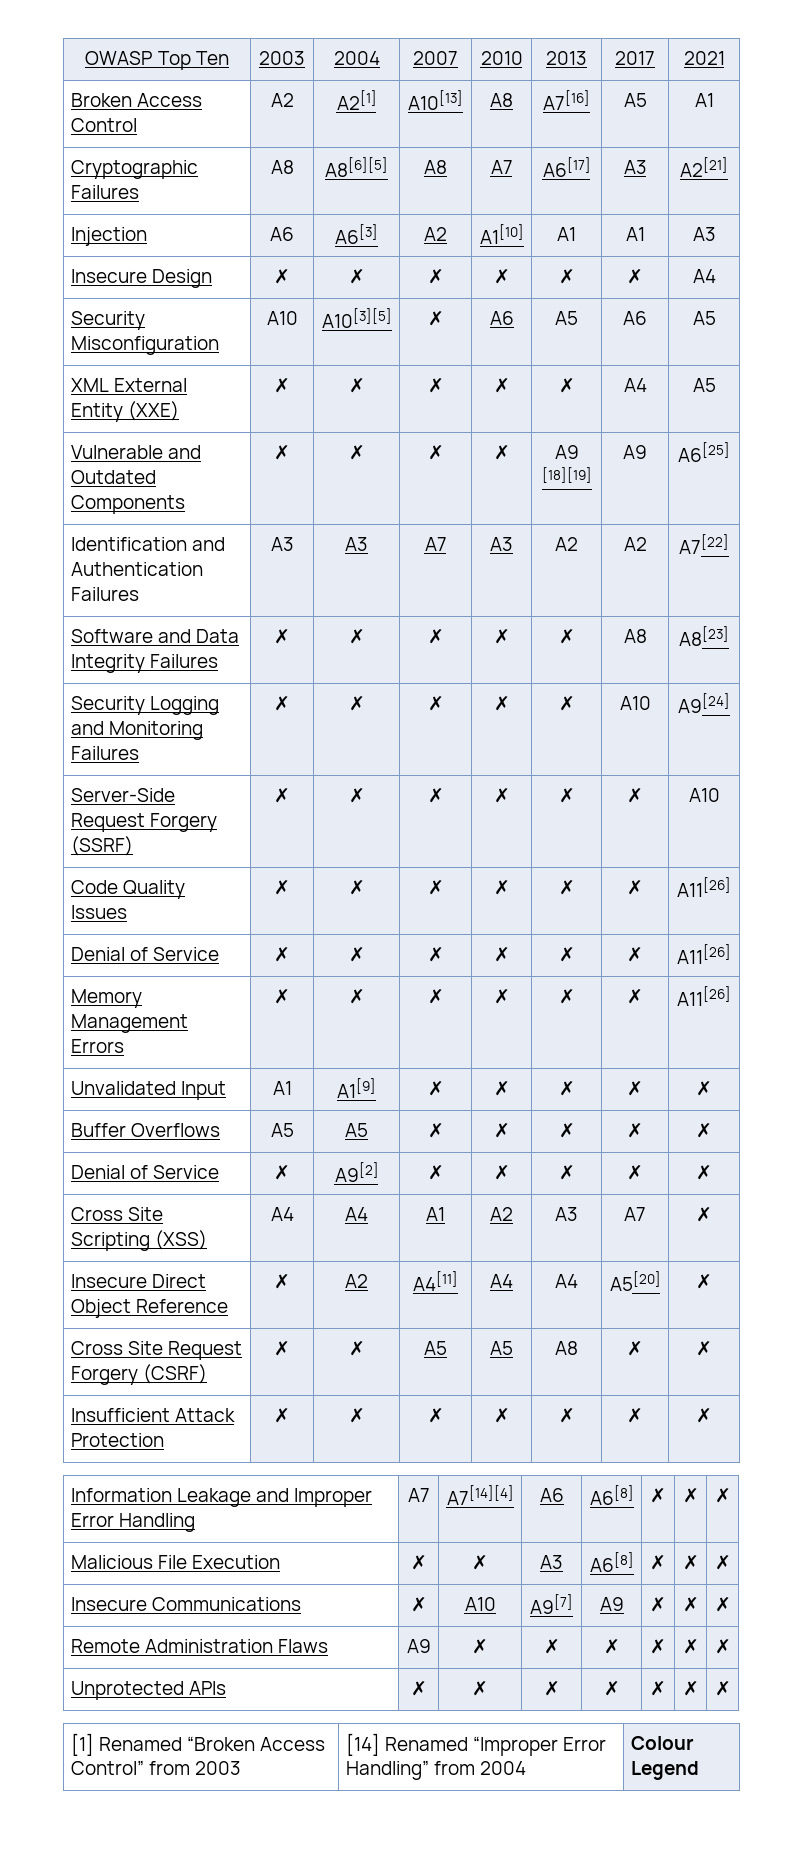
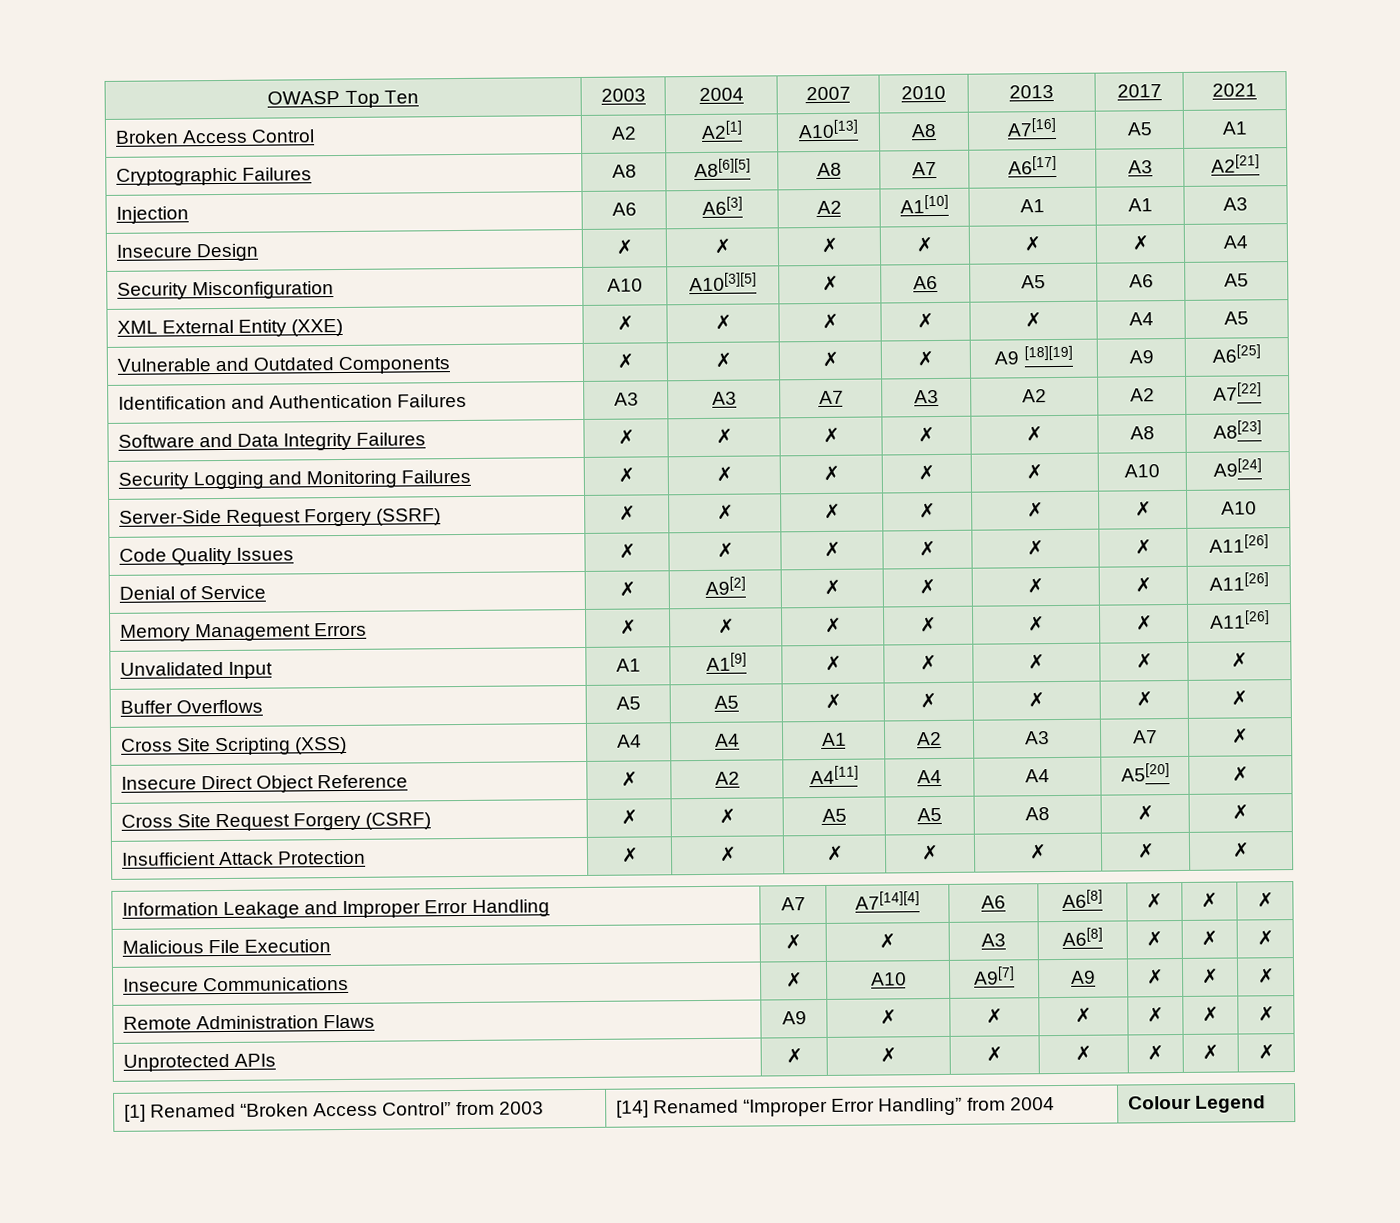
- Denial of Service | ✗ | ✗ | ✗ | ✗ | ✗ | ✗ | A11[26]
+ Denial of Service | ✗ | A9[2] | ✗ | ✗ | ✗ | ✗ | A11[26]
- Denial of Service | ✗ | A9[2] | ✗ | ✗ | ✗ | ✗ | ✗

